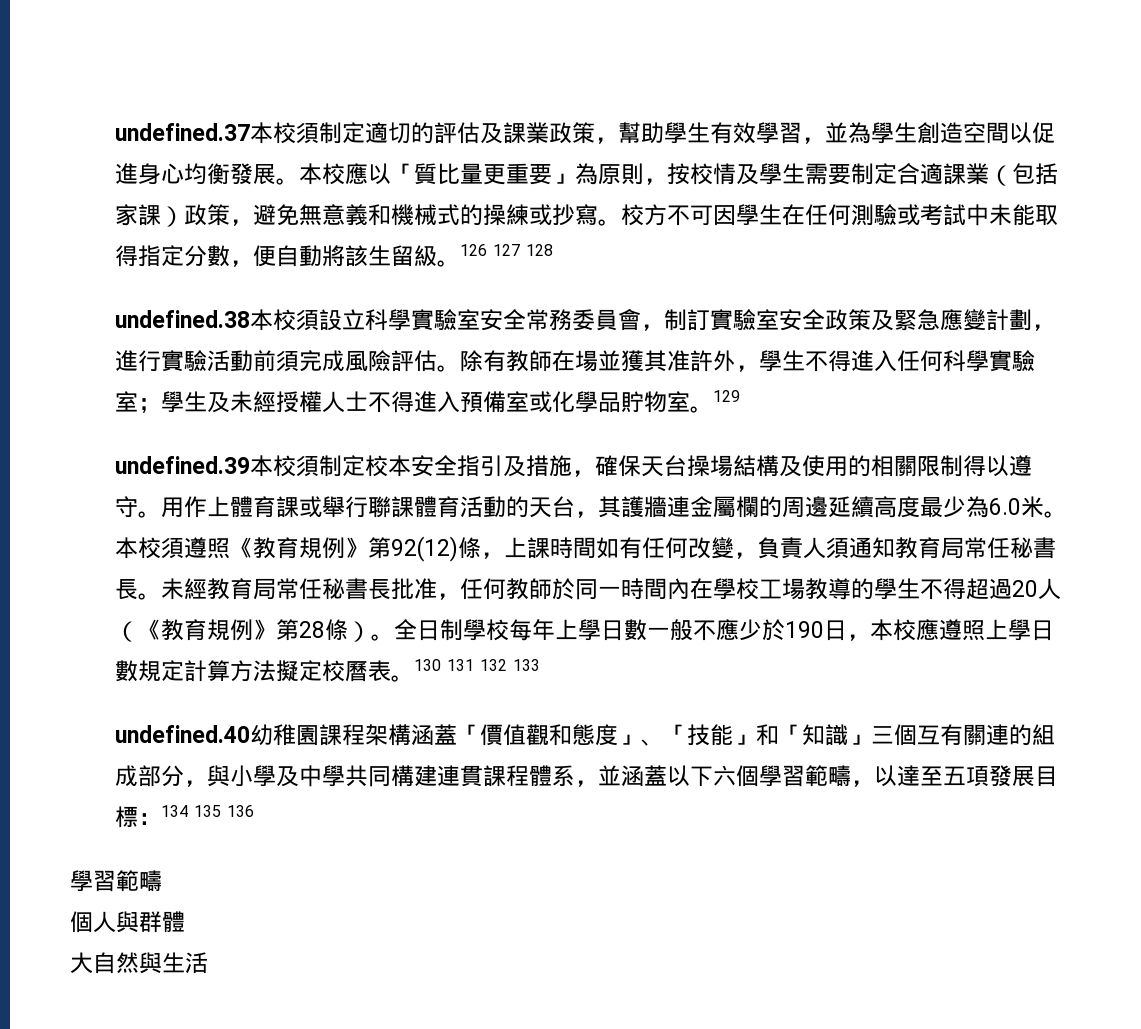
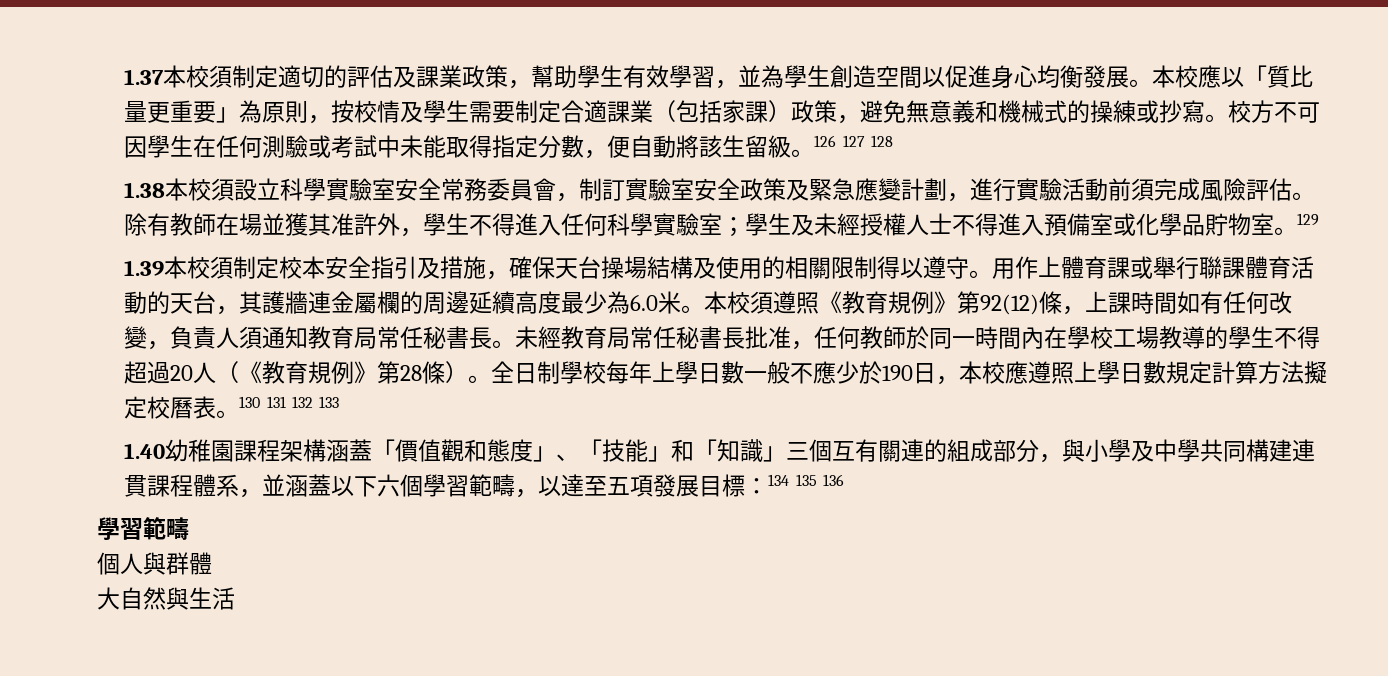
- undefined.37本校須制定適切的評估及課業政策，幫助學生有效學習，並為學生創造空間以促進身心均衡發展。
+ 1.37本校須制定適切的評估及課業政策，幫助學生有效學習，並為學生創造空間以促進身心均衡發展。
- undefined.38本校須設立科學實驗室安全常務委員會，制訂實驗室安全政策及緊急應變計劃，進行實驗活動前須完成風險評估。
+ 1.38本校須設立科學實驗室安全常務委員會，制訂實驗室安全政策及緊急應變計劃，進行實驗活動前須完成風險評估。
- undefined.39本校須制定校本安全指引及措施，確保天台操場結構及使用的相關限制得以遵守。
+ 1.39本校須制定校本安全指引及措施，確保天台操場結構及使用的相關限制得以遵守。
- undefined.40幼稚園課程架構涵蓋「價值觀和態度」、「技能」和「知識」三個互有關連的組成部分，與小學及中學共同構建連貫課程體系，並涵蓋以下六個學習範疇，以達至五項發展目標：134 135 136
+ 1.40幼稚園課程架構涵蓋「價值觀和態度」、「技能」和「知識」三個互有關連的組成部分，與小學及中學共同構建連貫課程體系，並涵蓋以下六個學習範疇，以達至五項發展目標：134 135 136

